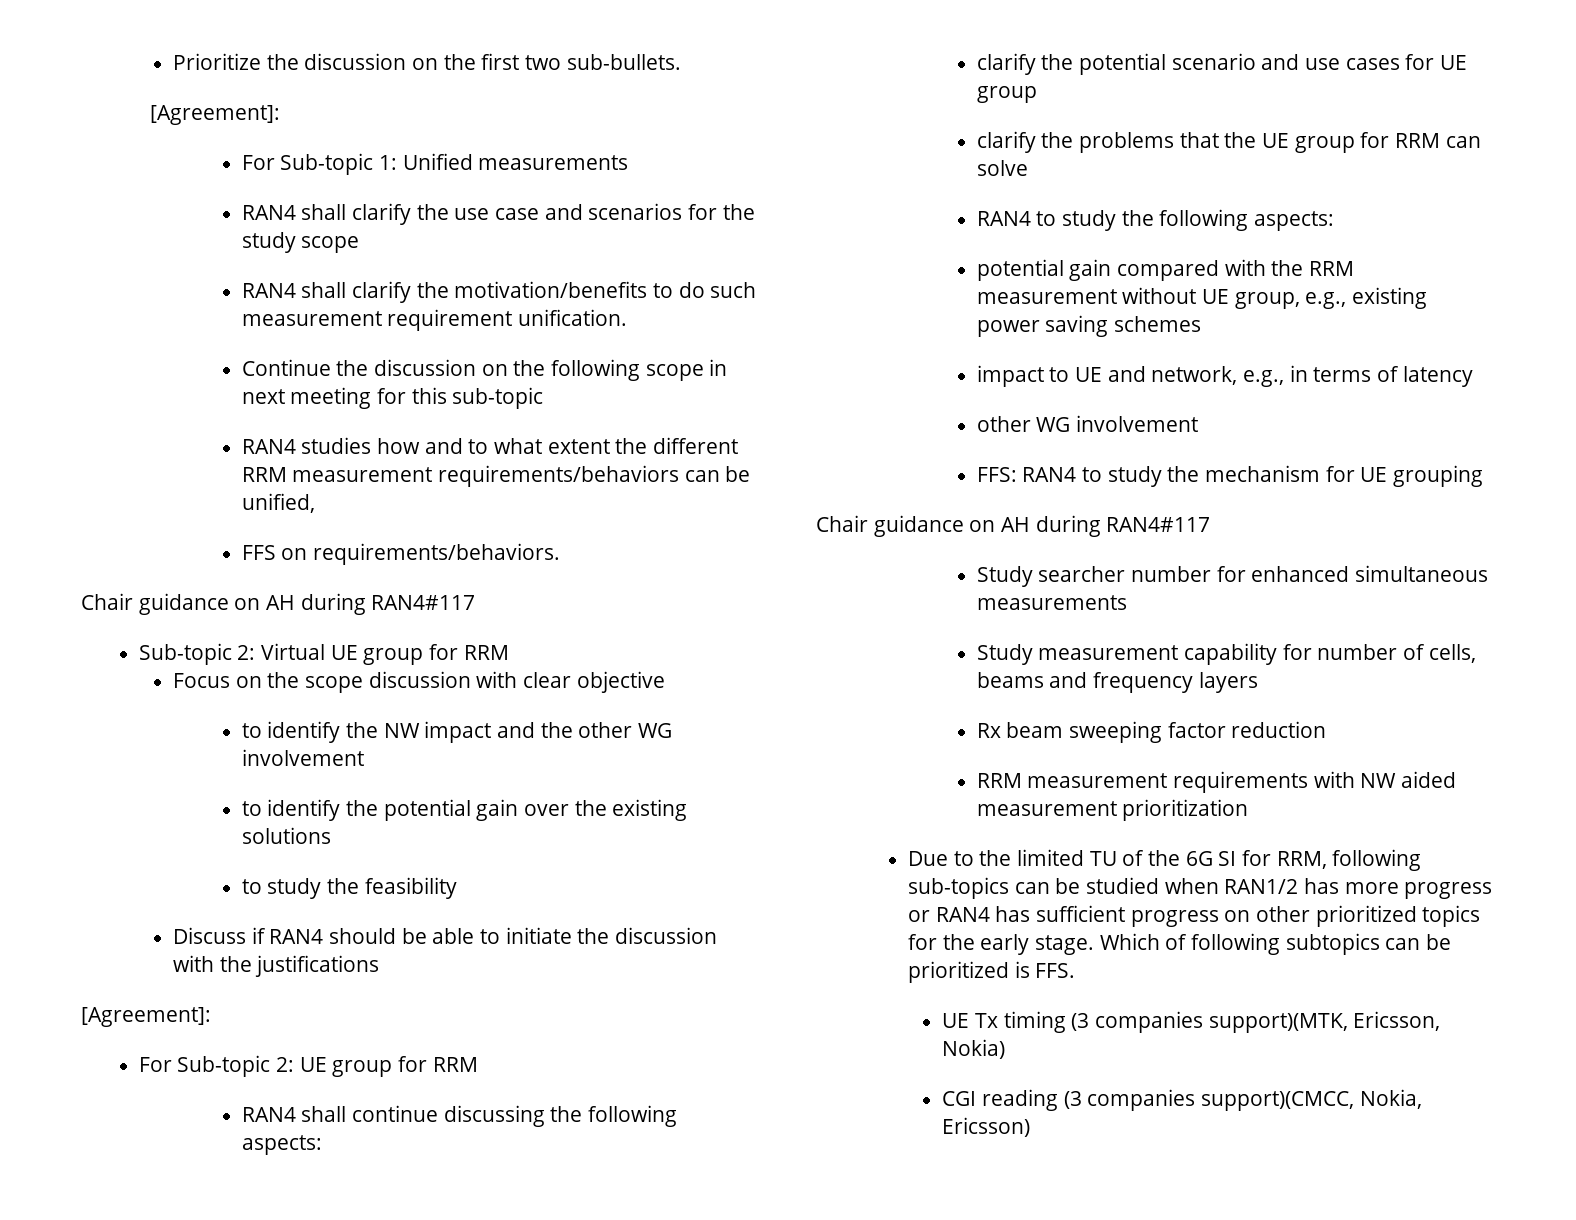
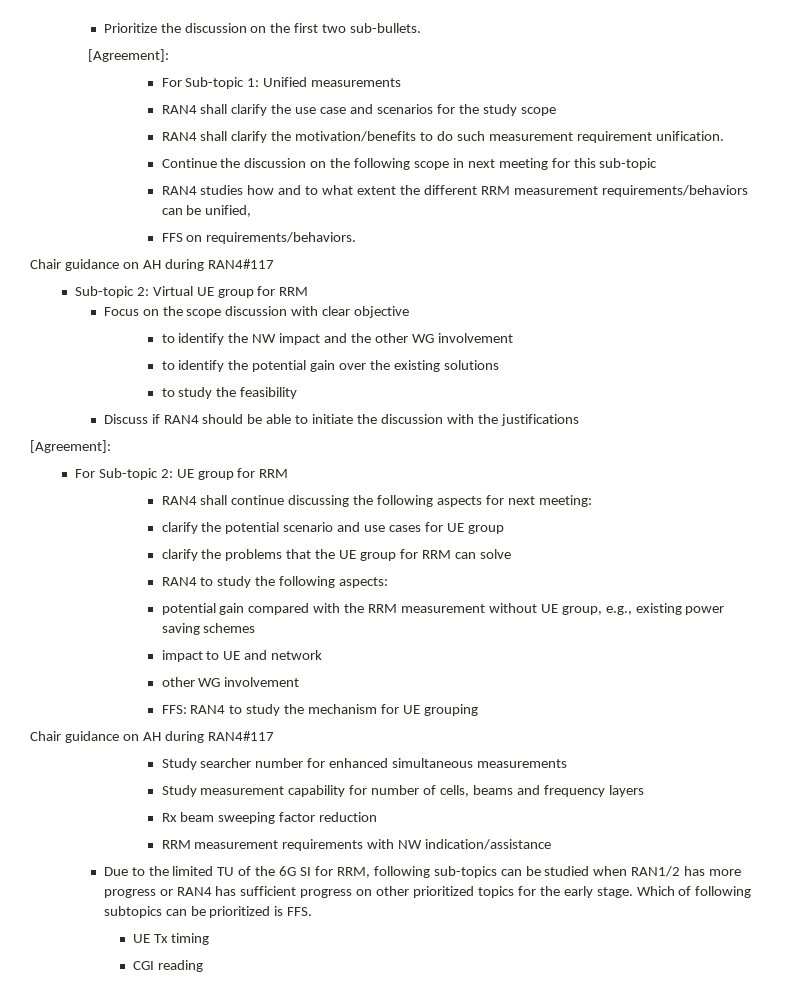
- RAN4 shall continue discussing the following aspects:
+ RAN4 shall continue discussing the following aspects for next meeting:
- impact to UE and network, e.g., in terms of latency
+ impact to UE and network
- RRM measurement requirements with NW aided measurement prioritization
+ RRM measurement requirements with NW indication/assistance
- UE Tx timing (3 companies support)(MTK, Ericsson, Nokia)
- CGI reading (3 companies support)(CMCC, Nokia, Ericsson)
+ UE Tx timing
+ CGI reading

